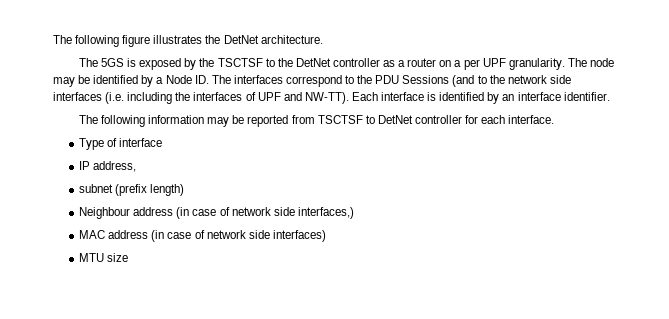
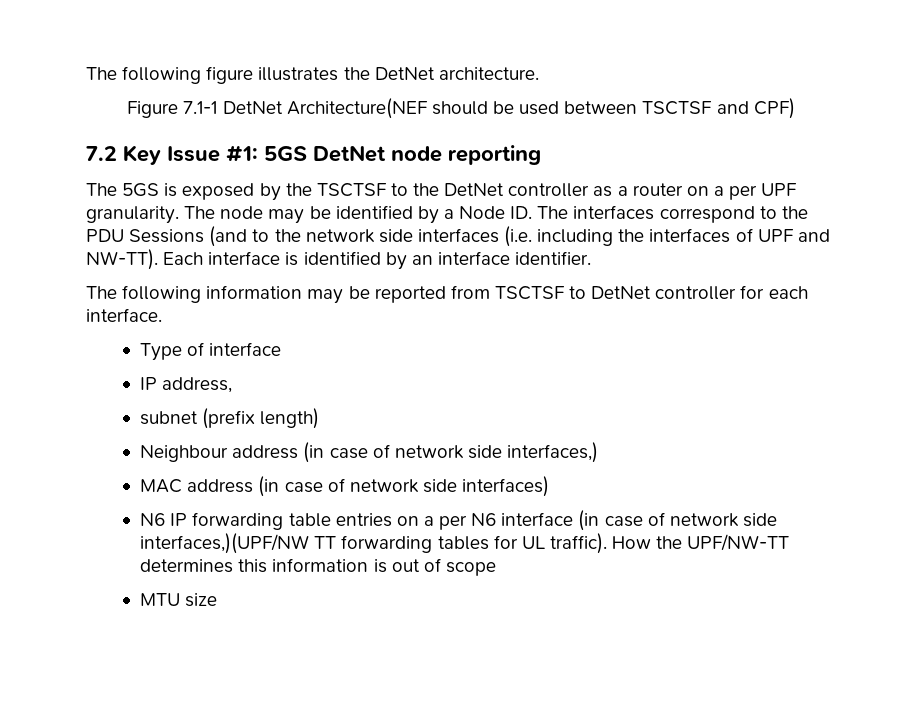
+ Figure 7.1-1 DetNet Architecture(NEF should be used between TSCTSF and CPF)
+ 7.2 Key Issue #1: 5GS DetNet node reporting
+ N6 IP forwarding table entries on a per N6 interface (in case of network side interfaces,)(UPF/NW TT forwarding tables for UL traffic). How the UPF/NW-TT determines this information is out of scope

